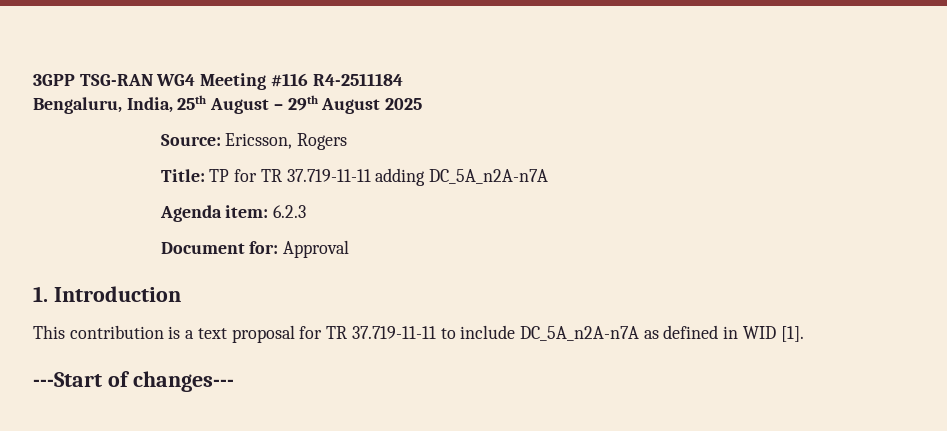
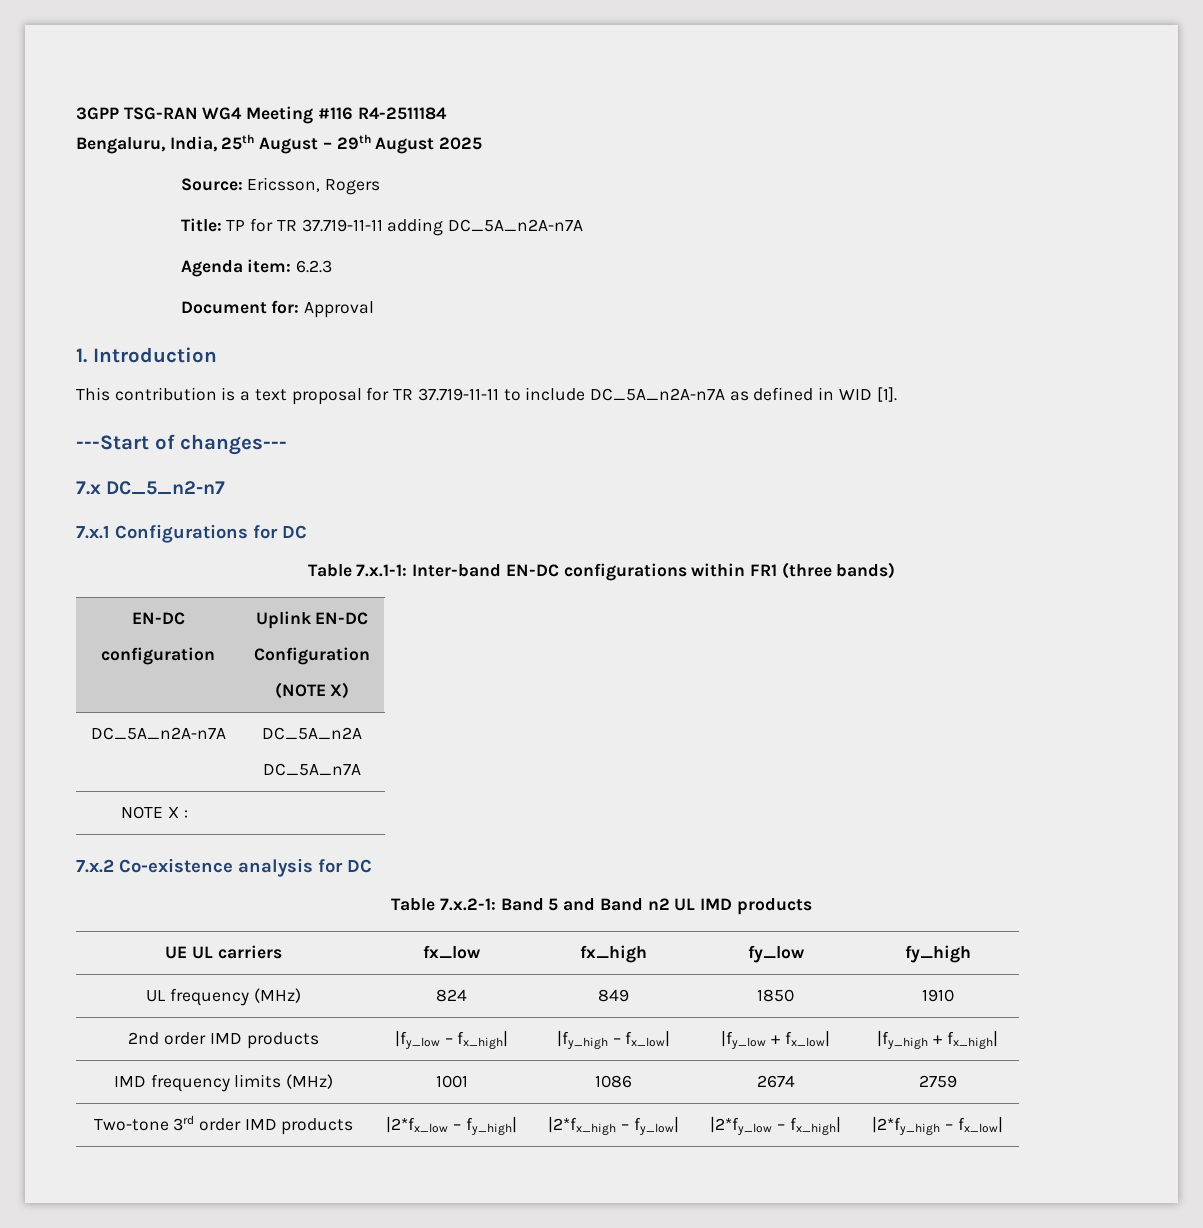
+ 7.x DC_5_n2-n7
+ 7.x.1 Configurations for DC
+ Table 7.x.1-1: Inter-band EN-DC configurations within FR1 (three bands)
+ EN-DC
+ configuration | Uplink EN-DC
+ Configuration
+ (NOTE X)
+ DC_5A_n2A-n7A | DC_5A_n2A
+ DC_5A_n7A
+ NOTE X :
+ 7.x.2 Co-existence analysis for DC
+ Table 7.x.2-1: Band 5 and Band n2 UL IMD products
+ UE UL carriers | fx_low | fx_high | fy_low | fy_high
+ UL frequency (MHz) | 824 | 849 | 1850 | 1910
+ 2nd order IMD products | |fy_low – fx_high| | |fy_high – fx_low| | |fy_low + fx_low| | |fy_high + fx_high|
+ IMD frequency limits (MHz) | 1001 | 1086 | 2674 | 2759
+ Two-tone 3rd order IMD products | |2*fx_low – fy_high| | |2*fx_high – fy_low| | |2*fy_low – fx_high| | |2*fy_high – fx_low|

